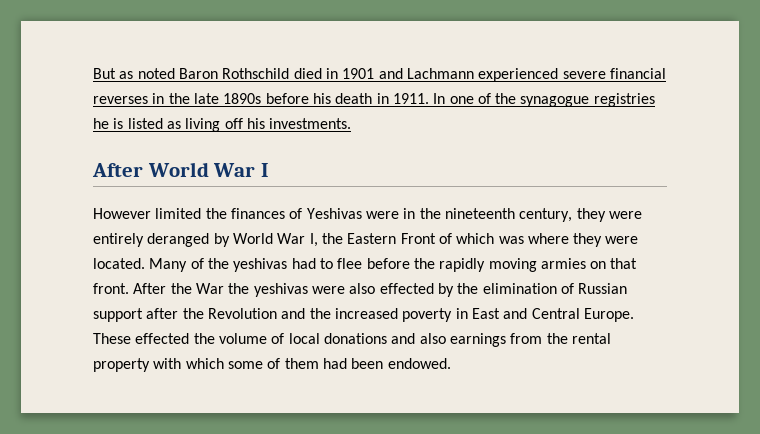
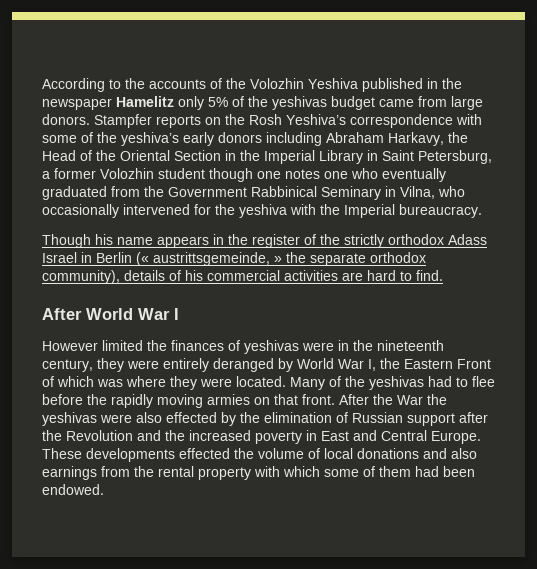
- But as noted Baron Rothschild died in 1901 and Lachmann experienced severe financial reverses in the late 1890s before his death in 1911. In one of the synagogue registries he is listed as living off his investments.
+ According to the accounts of the Volozhin Yeshiva published in the newspaper Hamelitz only 5% of the yeshivas budget came from large donors. Stampfer reports on the Rosh Yeshiva’s correspondence with some of the yeshiva’s early donors including Abraham Harkavy, the Head of the Oriental Section in the Imperial Library in Saint Petersburg, a former Volozhin student though one notes one who eventually graduated from the Government Rabbinical Seminary in Vilna, who occasionally intervened for the yeshiva with the Imperial bureaucracy.
+ Though his name appears in the register of the strictly orthodox Adass Israel in Berlin (« austrittsgemeinde, » the separate orthodox community), details of his commercial activities are hard to find.
- However limited the finances of Yeshivas were in the nineteenth century, they were entirely deranged by World War I, the Eastern Front of which was where they were located.
+ However limited the finances of yeshivas were in the nineteenth century, they were entirely deranged by World War I, the Eastern Front of which was where they were located.
- These effected the volume of local donations and also earnings from the rental property with which some of them had been endowed.
+ These developments effected the volume of local donations and also earnings from the rental property with which some of them had been endowed.

